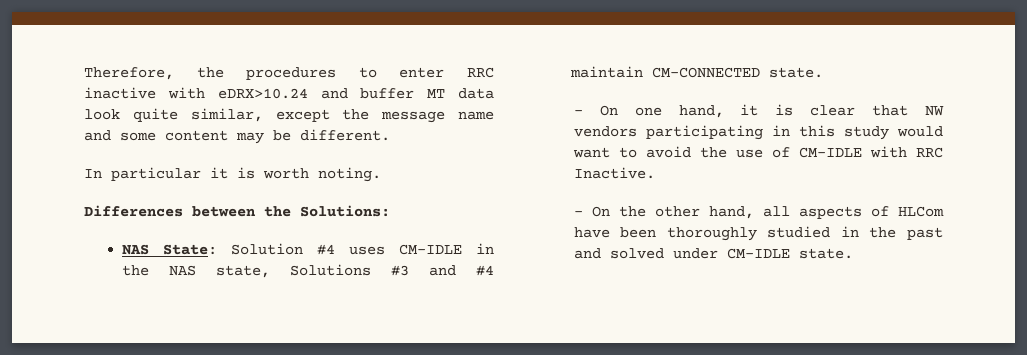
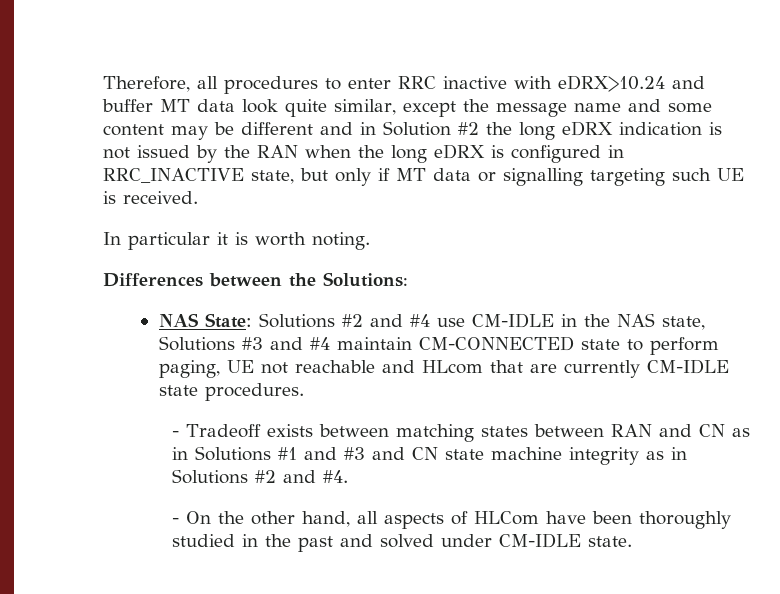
- Therefore, the procedures to enter RRC inactive with eDRX>10.24 and buffer MT data look quite similar, except the message name and some content may be different.
+ Therefore, all procedures to enter RRC inactive with eDRX>10.24 and buffer MT data look quite similar, except the message name and some content may be different and in Solution #2 the long eDRX indication is not issued by the RAN when the long eDRX is configured in RRC_INACTIVE state, but only if MT data or signalling targeting such UE is received.
- NAS State: Solution #4 uses CM-IDLE in the NAS state, Solutions #3 and #4 maintain CM-CONNECTED state.
- - On one hand, it is clear that NW vendors participating in this study would want to avoid the use of CM-IDLE with RRC Inactive.
+ NAS State: Solutions #2 and #4 use CM-IDLE in the NAS state, Solutions #3 and #4 maintain CM-CONNECTED state to perform paging, UE not reachable and HLcom that are currently CM-IDLE state procedures.
+ - Tradeoff exists between matching states between RAN and CN as in Solutions #1 and #3 and CN state machine integrity as in Solutions #2 and #4.

